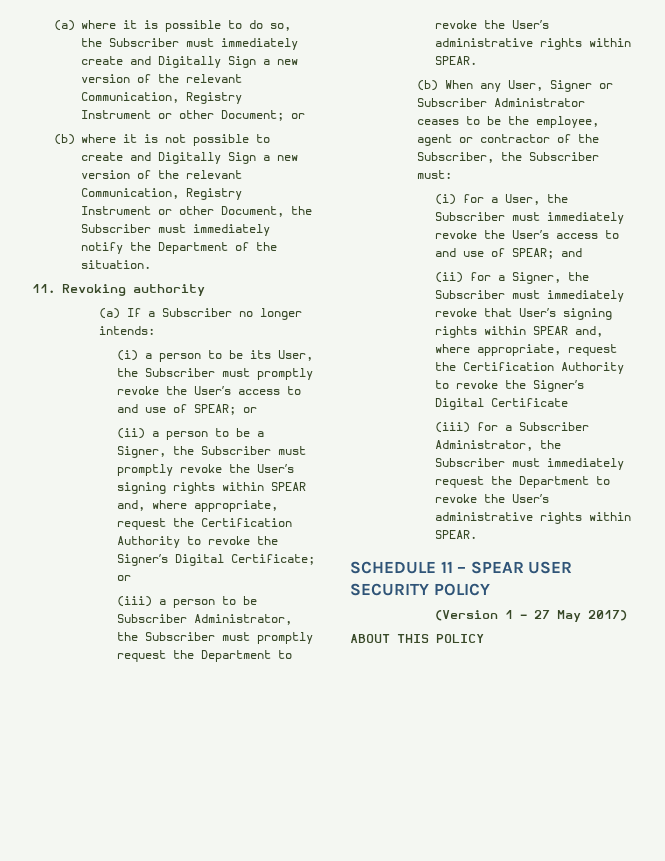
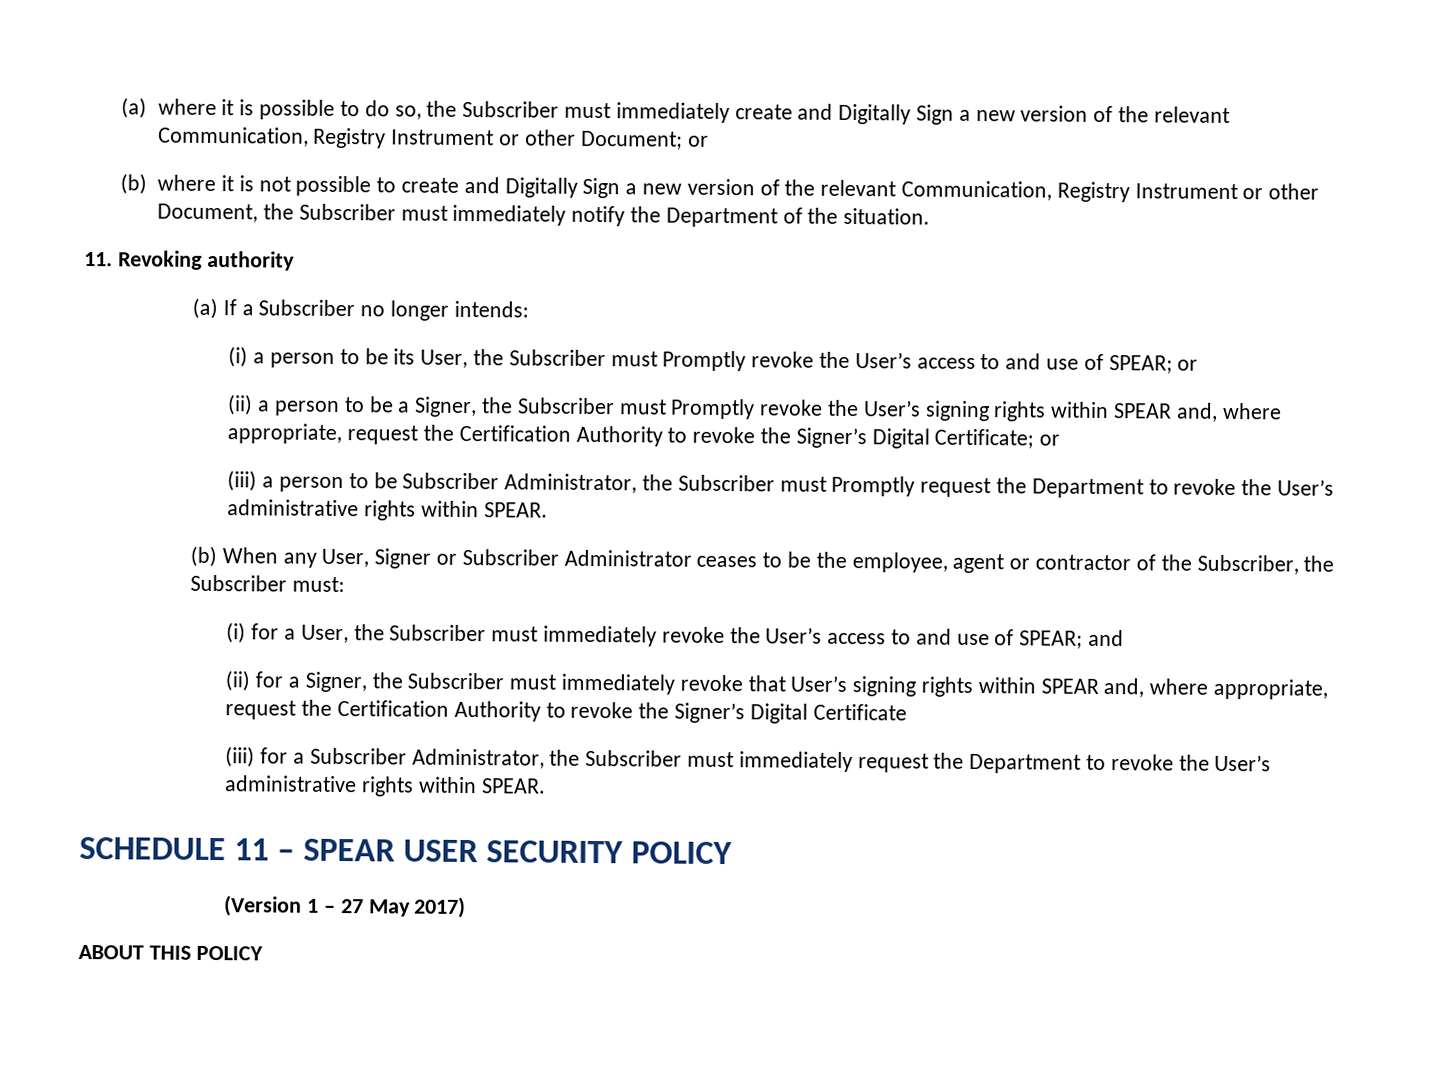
- (i) a person to be its User, the Subscriber must promptly revoke the User’s access to and use of SPEAR; or
+ (i) a person to be its User, the Subscriber must Promptly revoke the User’s access to and use of SPEAR; or
- (ii) a person to be a Signer, the Subscriber must promptly revoke the User’s signing rights within SPEAR and, where appropriate, request the Certification Authority to revoke the Signer’s Digital Certificate; or
+ (ii) a person to be a Signer, the Subscriber must Promptly revoke the User’s signing rights within SPEAR and, where appropriate, request the Certification Authority to revoke the Signer’s Digital Certificate; or
- (iii) a person to be Subscriber Administrator, the Subscriber must promptly request the Department to revoke the User’s administrative rights within SPEAR.
+ (iii) a person to be Subscriber Administrator, the Subscriber must Promptly request the Department to revoke the User’s administrative rights within SPEAR.

